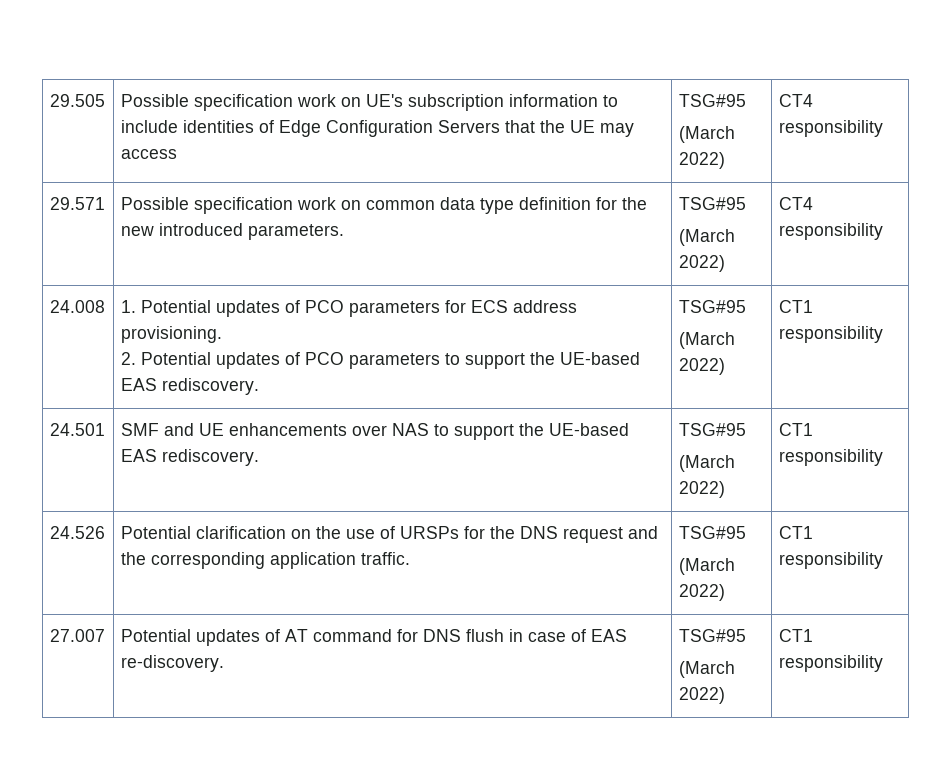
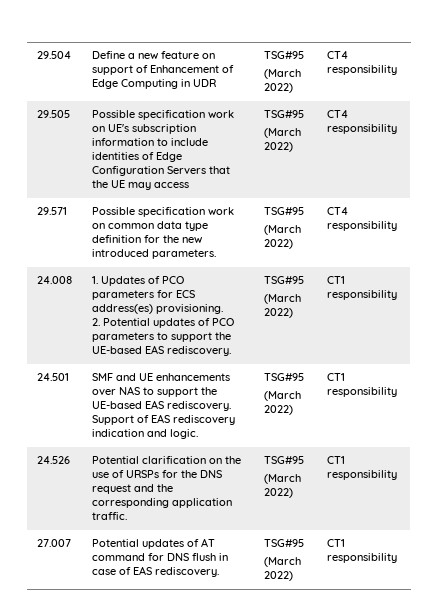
+ 29.504 | Define a new feature on support of Enhancement of Edge Computing in UDR | TSG#95
+ (March 2022) | CT4 responsibility
- 24.008 | 1. Potential updates of PCO parameters for ECS address provisioning.
+ 24.008 | 1. Updates of PCO parameters for ECS address(es) provisioning.
- 24.501 | SMF and UE enhancements over NAS to support the UE-based EAS rediscovery. | TSG#95
+ 24.501 | SMF and UE enhancements over NAS to support the UE-based EAS rediscovery. Support of EAS rediscovery indication and logic. | TSG#95
- 27.007 | Potential updates of AT command for DNS flush in case of EAS re-discovery. | TSG#95
+ 27.007 | Potential updates of AT command for DNS flush in case of EAS rediscovery. | TSG#95

